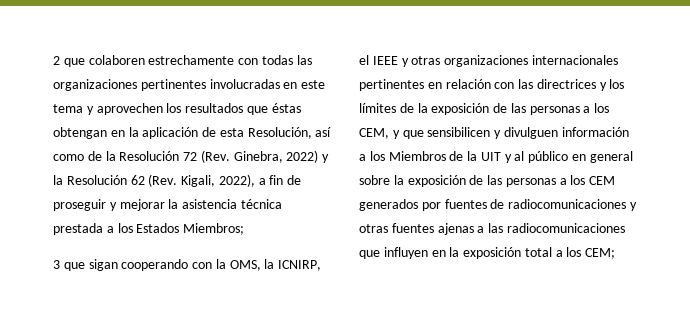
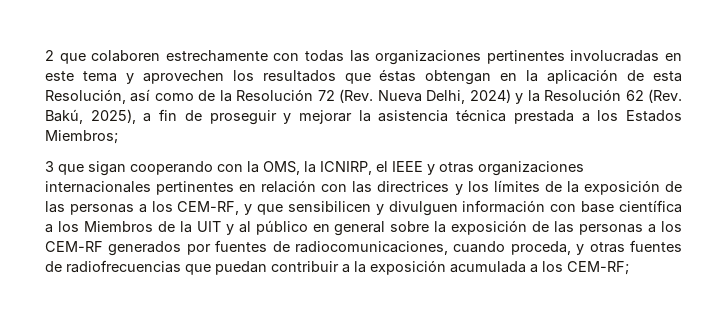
- 2 que colaboren estrechamente con todas las organizaciones pertinentes involucradas en este tema y aprovechen los resultados que éstas obtengan en la aplicación de esta Resolución, así como de la Resolución 72 (Rev. Ginebra, 2022) y la Resolución 62 (Rev. Kigali, 2022), a fin de proseguir y mejorar la asistencia técnica prestada a los Estados Miembros;
+ 2 que colaboren estrechamente con todas las organizaciones pertinentes involucradas en este tema y aprovechen los resultados que éstas obtengan en la aplicación de esta Resolución, así como de la Resolución 72 (Rev. Nueva Delhi, 2024) y la Resolución 62 (Rev. Bakú, 2025), a fin de proseguir y mejorar la asistencia técnica prestada a los Estados Miembros;
- 3 que sigan cooperando con la OMS, la ICNIRP, el IEEE y otras organizaciones internacionales pertinentes en relación con las directrices y los límites de la exposición de las personas a los CEM, y que sensibilicen y divulguen información a los Miembros de la UIT y al público en general sobre la exposición de las personas a los CEM generados por fuentes de radiocomunicaciones y otras fuentes ajenas a las radiocomunicaciones que influyen en la exposición total a los CEM;
+ 3 que sigan cooperando con la OMS, la ICNIRP, el IEEE y otras organizaciones internacionales pertinentes en relación con las directrices y los límites de la exposición de las personas a los CEM-RF, y que sensibilicen y divulguen información con base científica a los Miembros de la UIT y al público en general sobre la exposición de las personas a los CEM-RF generados por fuentes de radiocomunicaciones, cuando proceda, y otras fuentes de radiofrecuencias que puedan contribuir a la exposición acumulada a los CEM-RF;

